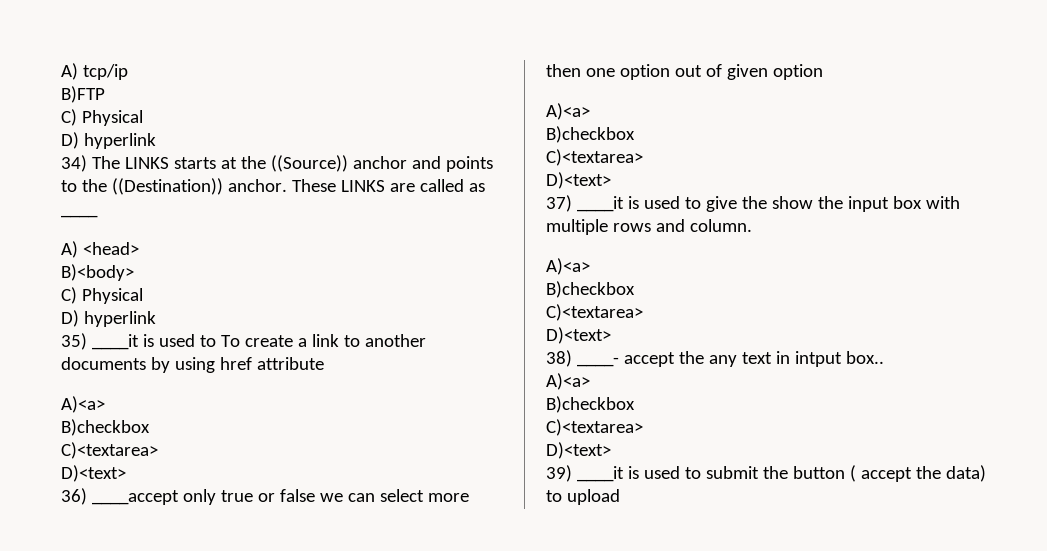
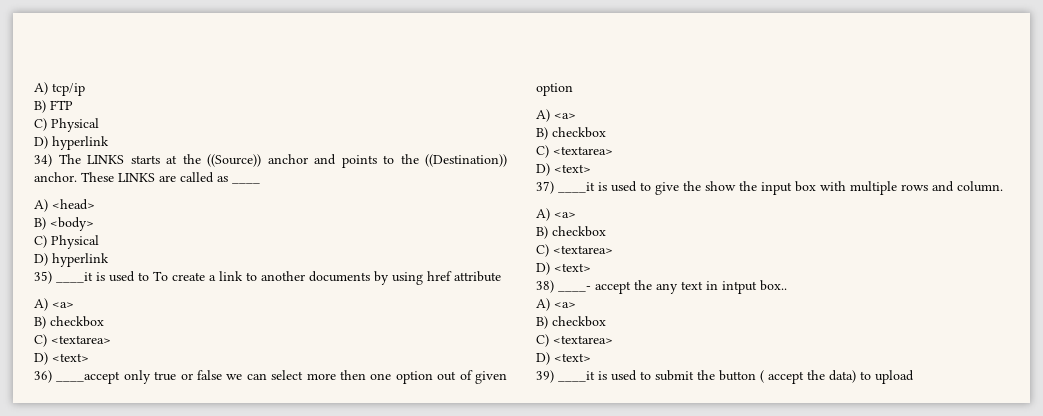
- B)FTP
+ B) FTP
- B)<body>
+ B) <body>
  35) ____it is used to To create a link to another documents by using href attribute
- A)<a>
- B)checkbox
- C)<textarea>
- D)<text>
+ A) <a>
+ B) checkbox
+ C) <textarea>
+ D) <text>
  36) ____accept only true or false we can select more then one option out of given option
- A)<a>
- B)checkbox
- C)<textarea>
- D)<text>
+ A) <a>
+ B) checkbox
+ C) <textarea>
+ D) <text>
  37) ____it is used to give the show the input box with multiple rows and column.
- A)<a>
- B)checkbox
- C)<textarea>
- D)<text>
+ A) <a>
+ B) checkbox
+ C) <textarea>
+ D) <text>
  38) ____- accept the any text in intput box..
- A)<a>
- B)checkbox
- C)<textarea>
- D)<text>
+ A) <a>
+ B) checkbox
+ C) <textarea>
+ D) <text>

